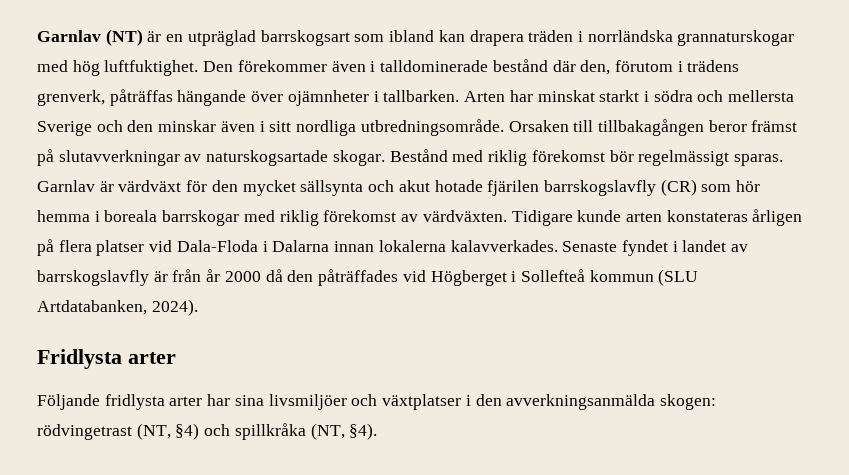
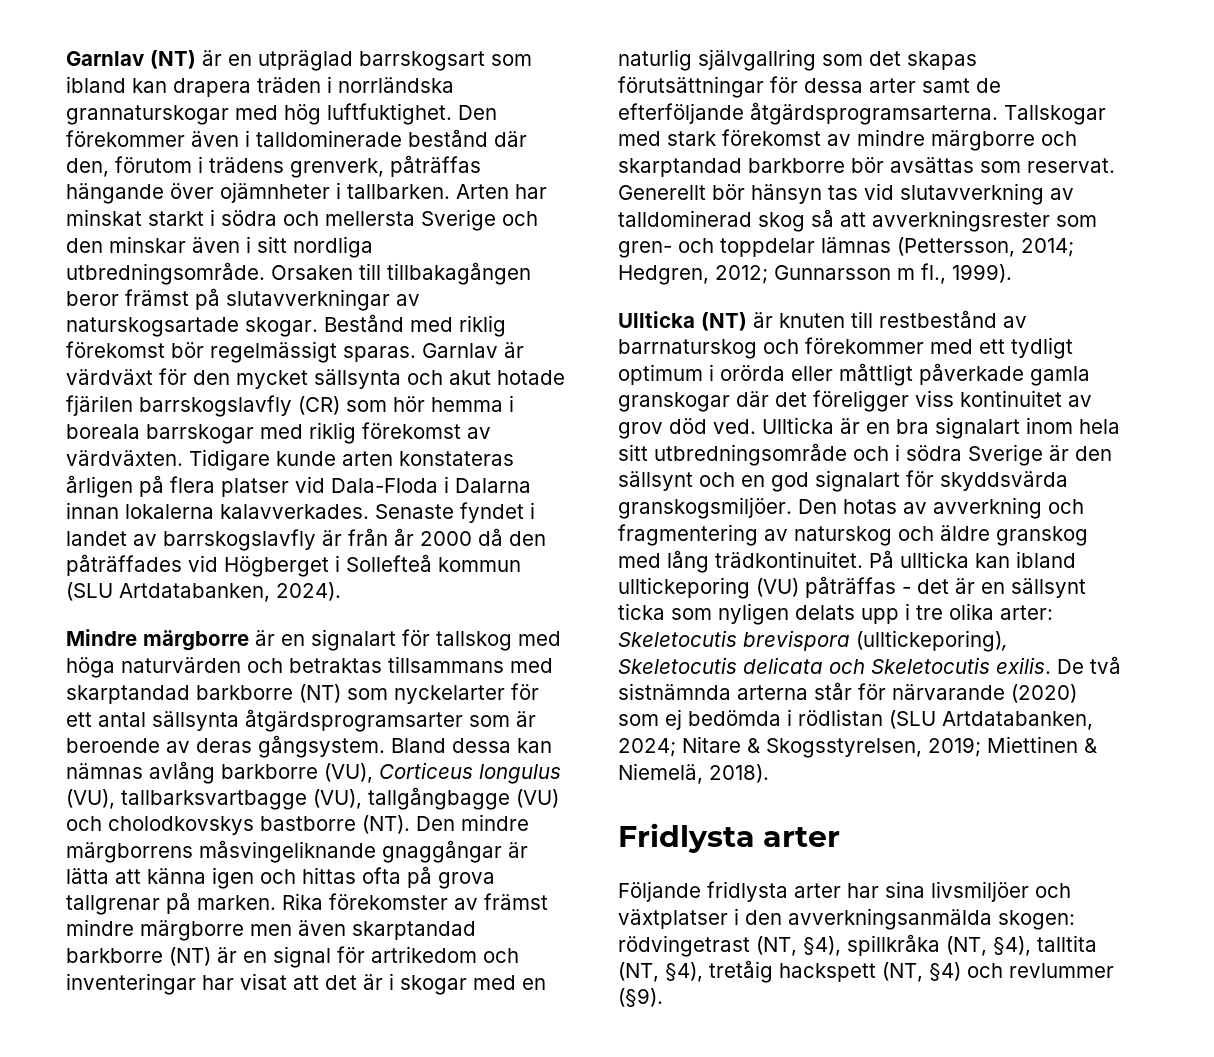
+ Mindre märgborre är en signalart för tallskog med höga naturvärden och betraktas tillsammans med skarptandad barkborre (NT) som nyckelarter för ett antal sällsynta åtgärdsprogramsarter som är beroende av deras gångsystem. Bland dessa kan nämnas avlång barkborre (VU), Corticeus longulus (VU), tallbarksvartbagge (VU), tallgångbagge (VU) och cholodkovskys bastborre (NT). Den mindre märgborrens måsvingeliknande gnaggångar är lätta att känna igen och hittas ofta på grova tallgrenar på marken. Rika förekomster av främst mindre märgborre men även skarptandad barkborre (NT) är en signal för artrikedom och inventeringar har visat att det är i skogar med en naturlig självgallring som det skapas förutsättningar för dessa arter samt de efterföljande åtgärdsprogramsarterna. Tallskogar med stark förekomst av mindre märgborre och skarptandad barkborre bör avsättas som reservat. Generellt bör hänsyn tas vid slutavverkning av talldominerad skog så att avverkningsrester som gren- och toppdelar lämnas (Pettersson, 2014; Hedgren, 2012; Gunnarsson m fl., 1999).
+ Ullticka (NT) är knuten till restbestånd av barrnaturskog och förekommer med ett tydligt optimum i orörda eller måttligt påverkade gamla granskogar där det föreligger viss kontinuitet av grov död ved. Ullticka är en bra signalart inom hela sitt utbredningsområde och i södra Sverige är den sällsynt och en god signalart för skyddsvärda granskogsmiljöer. Den hotas av avverkning och fragmentering av naturskog och äldre granskog med lång trädkontinuitet. På ullticka kan ibland ulltickeporing (VU) påträffas - det är en sällsynt ticka som nyligen delats upp i tre olika arter: Skeletocutis brevispora (ulltickeporing), Skeletocutis delicata och Skeletocutis exilis. De två sistnämnda arterna står för närvarande (2020) som ej bedömda i rödlistan (SLU Artdatabanken, 2024; Nitare & Skogsstyrelsen, 2019; Miettinen & Niemelä, 2018).
- Följande fridlysta arter har sina livsmiljöer och växtplatser i den avverkningsanmälda skogen: rödvingetrast (NT, §4) och spillkråka (NT, §4).
+ Följande fridlysta arter har sina livsmiljöer och växtplatser i den avverkningsanmälda skogen: rödvingetrast (NT, §4), spillkråka (NT, §4), talltita (NT, §4), tretåig hackspett (NT, §4) och revlummer (§9).

